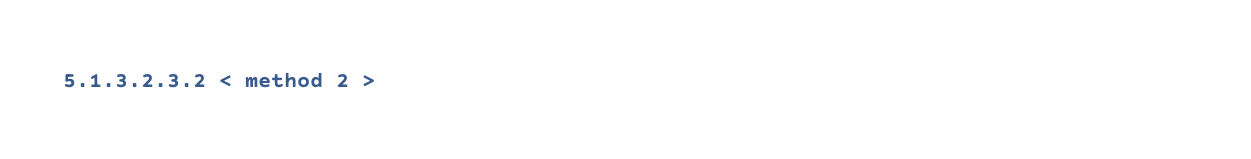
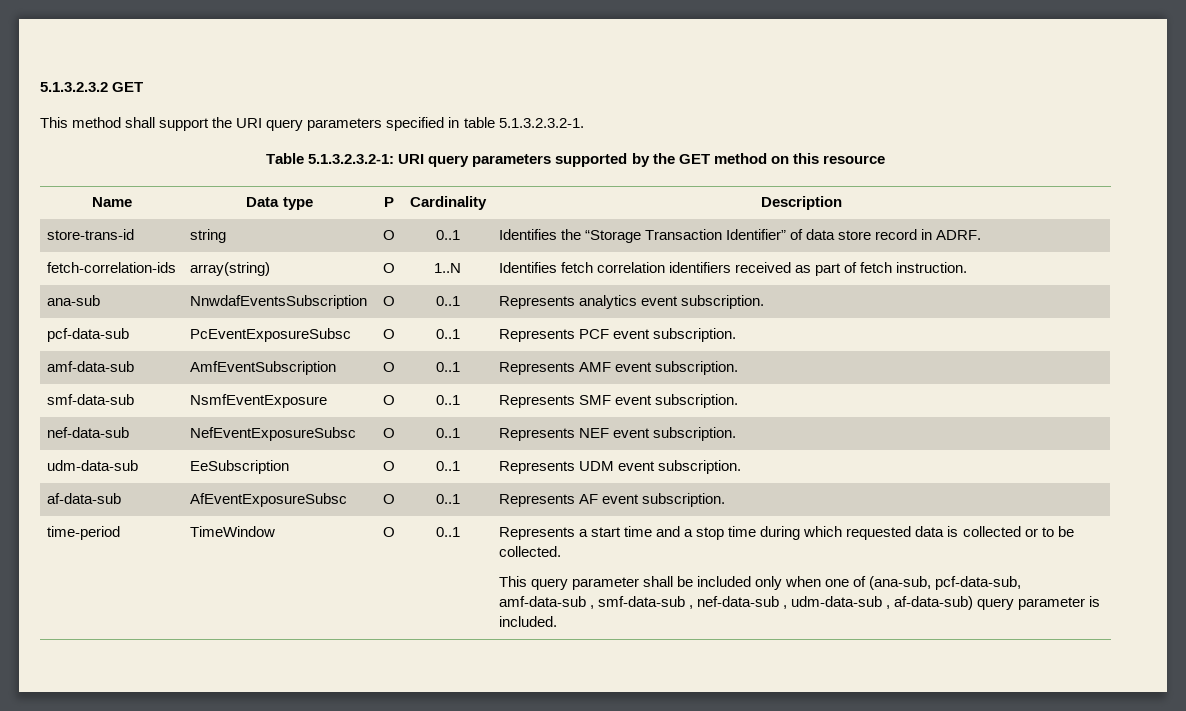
- 5.1.3.2.3.2 < method 2 >
+ 5.1.3.2.3.2 GET
+ This method shall support the URI query parameters specified in table 5.1.3.2.3.2-1.
+ Table 5.1.3.2.3.2-1: URI query parameters supported by the GET method on this resource
+ Name | Data type | P | Cardinality | Description
+ store-trans-id | string | O | 0..1 | Identifies the “Storage Transaction Identifier” of data store record in ADRF.
+ fetch-correlation-ids | array(string) | O | 1..N | Identifies fetch correlation identifiers received as part of fetch instruction.
+ ana-sub | NnwdafEventsSubscription | O | 0..1 | Represents analytics event subscription.
+ pcf-data-sub | PcEventExposureSubsc | O | 0..1 | Represents PCF event subscription.
+ amf-data-sub | AmfEventSubscription | O | 0..1 | Represents AMF event subscription.
+ smf-data-sub | NsmfEventExposure | O | 0..1 | Represents SMF event subscription.
+ nef-data-sub | NefEventExposureSubsc | O | 0..1 | Represents NEF event subscription.
+ udm-data-sub | EeSubscription | O | 0..1 | Represents UDM event subscription.
+ af-data-sub | AfEventExposureSubsc | O | 0..1 | Represents AF event subscription.
+ time-period | TimeWindow | O | 0..1 | Represents a start time and a stop time during which requested data is collected or to be collected.
+ This query parameter shall be included only when one of (ana-sub, pcf-data-sub, amf-data-sub , smf-data-sub , nef-data-sub , udm-data-sub , af-data-sub) query parameter is included.

